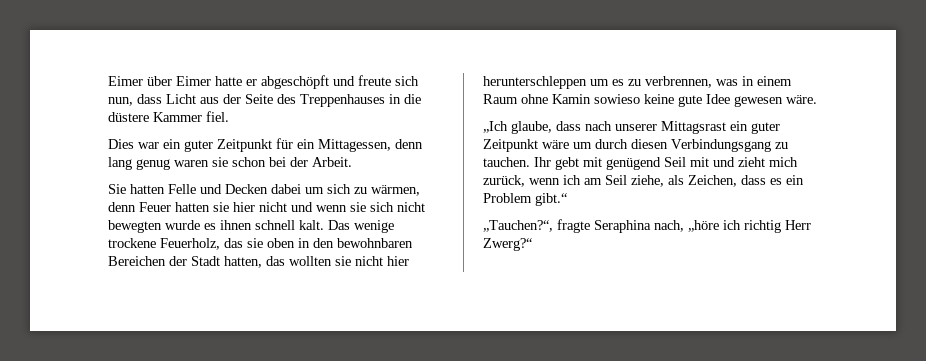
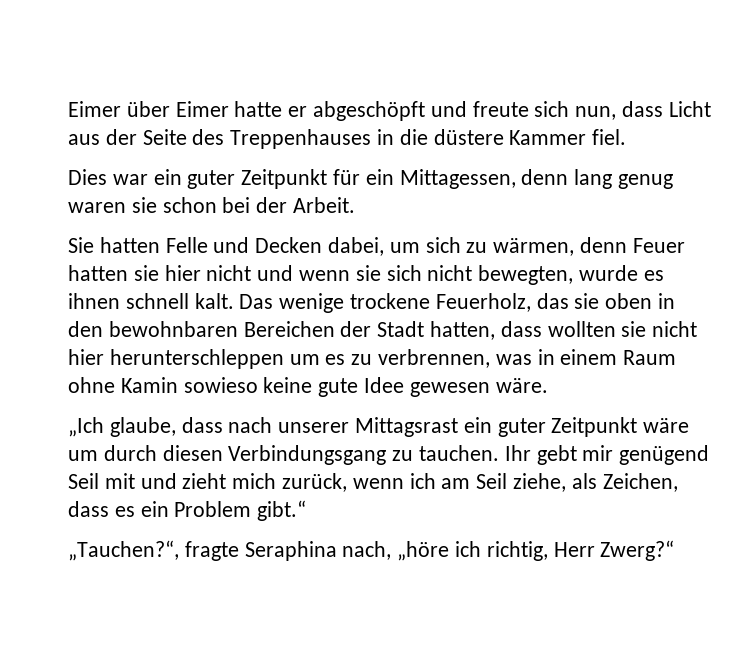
- Sie hatten Felle und Decken dabei um sich zu wärmen, denn Feuer hatten sie hier nicht und wenn sie sich nicht bewegten wurde es ihnen schnell kalt.
+ Sie hatten Felle und Decken dabei, um sich zu wärmen, denn Feuer hatten sie hier nicht und wenn sie sich nicht bewegten, wurde es ihnen schnell kalt.
- Das wenige trockene Feuerholz, das sie oben in den bewohnbaren Bereichen der Stadt hatten, das wollten sie nicht hier herunterschleppen um es zu verbrennen, was in einem Raum ohne Kamin sowieso keine gute Idee gewesen wäre.
+ Das wenige trockene Feuerholz, das sie oben in den bewohnbaren Bereichen der Stadt hatten, dass wollten sie nicht hier herunterschleppen um es zu verbrennen, was in einem Raum ohne Kamin sowieso keine gute Idee gewesen wäre.
- Ihr gebt mit genügend Seil mit und zieht mich zurück, wenn ich am Seil ziehe, als Zeichen, dass es ein Problem gibt.“
+ Ihr gebt mir genügend Seil mit und zieht mich zurück, wenn ich am Seil ziehe, als Zeichen, dass es ein Problem gibt.“
- „Tauchen?“, fragte Seraphina nach, „höre ich richtig Herr Zwerg?“
+ „Tauchen?“, fragte Seraphina nach, „höre ich richtig, Herr Zwerg?“

